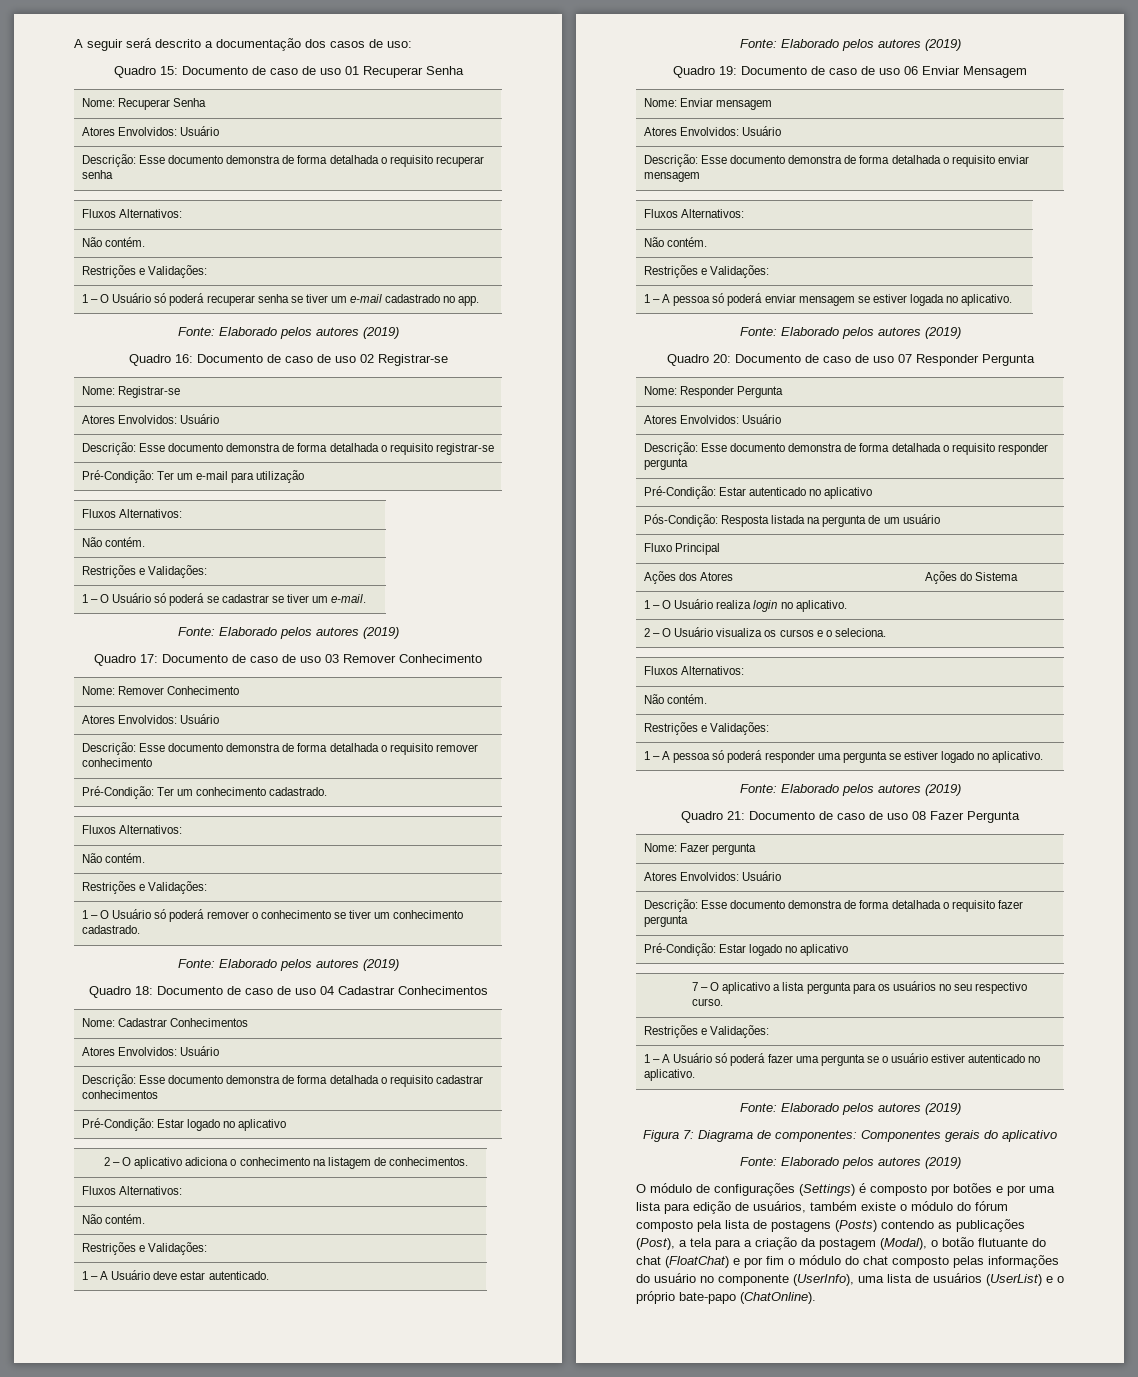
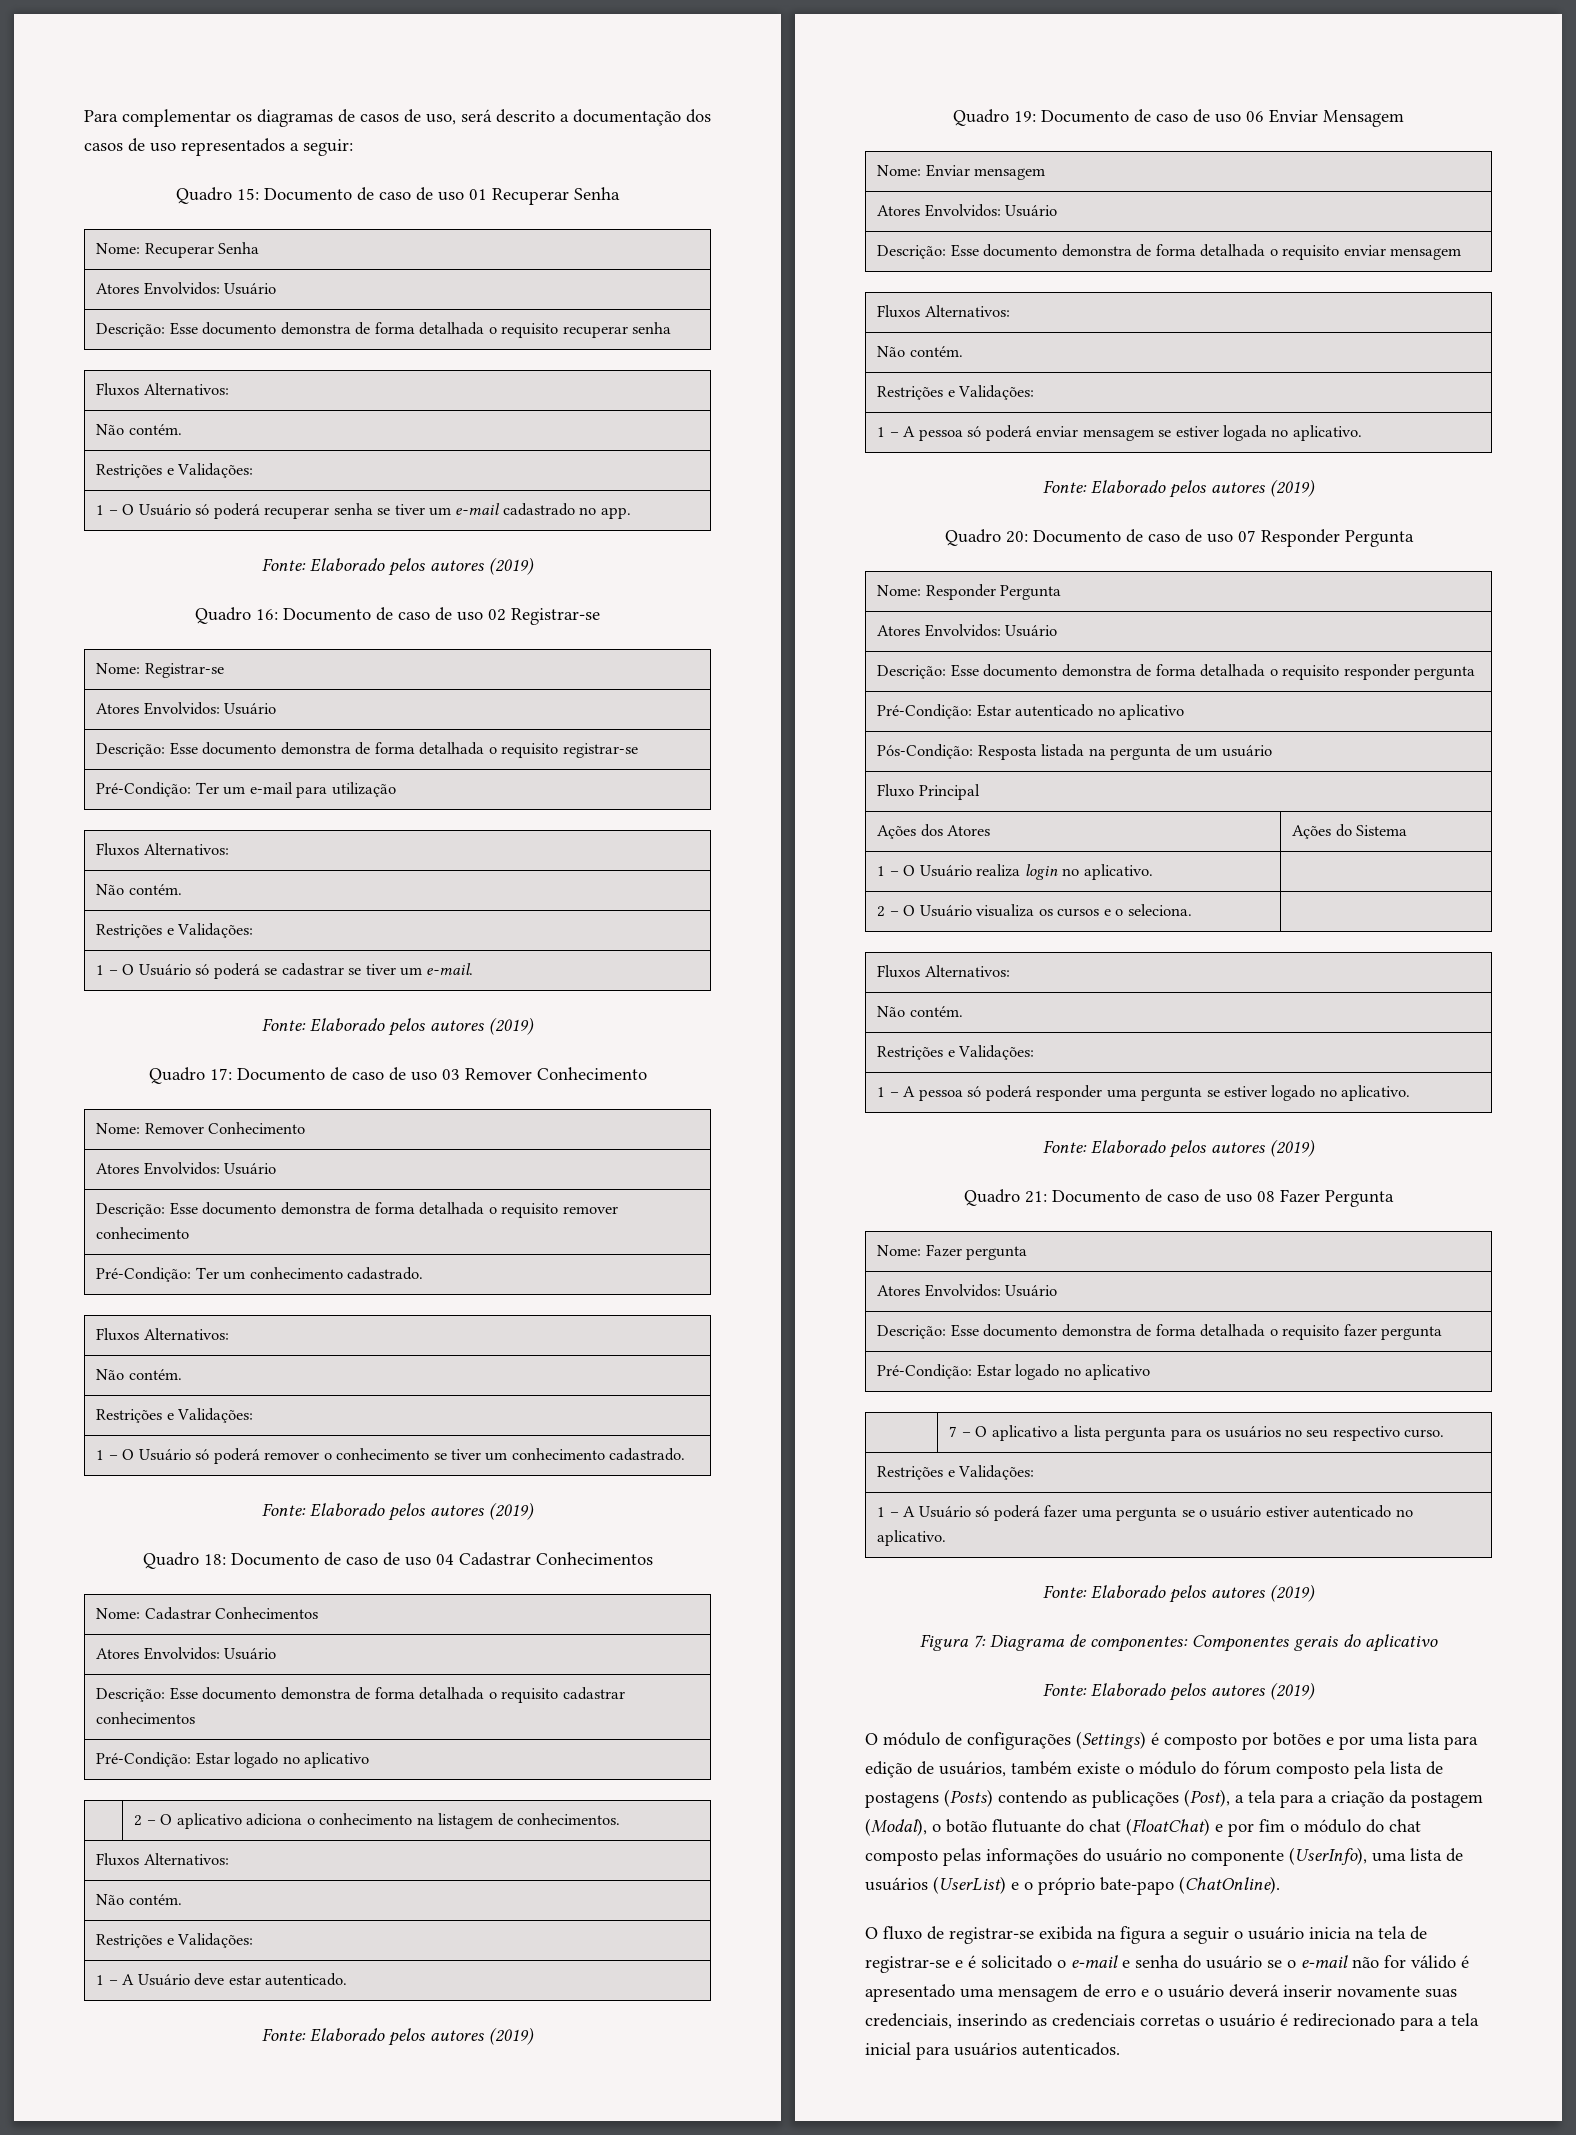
- A seguir será descrito a documentação dos casos de uso:
+ Para complementar os diagramas de casos de uso, será descrito a documentação dos casos de uso representados a seguir:
+ O fluxo de registrar-se exibida na figura a seguir o usuário inicia na tela de registrar-se e é solicitado o e-mail e senha do usuário se o e-mail não for válido é apresentado uma mensagem de erro e o usuário deverá inserir novamente suas credenciais, inserindo as credenciais corretas o usuário é redirecionado para a tela inicial para usuários autenticados.

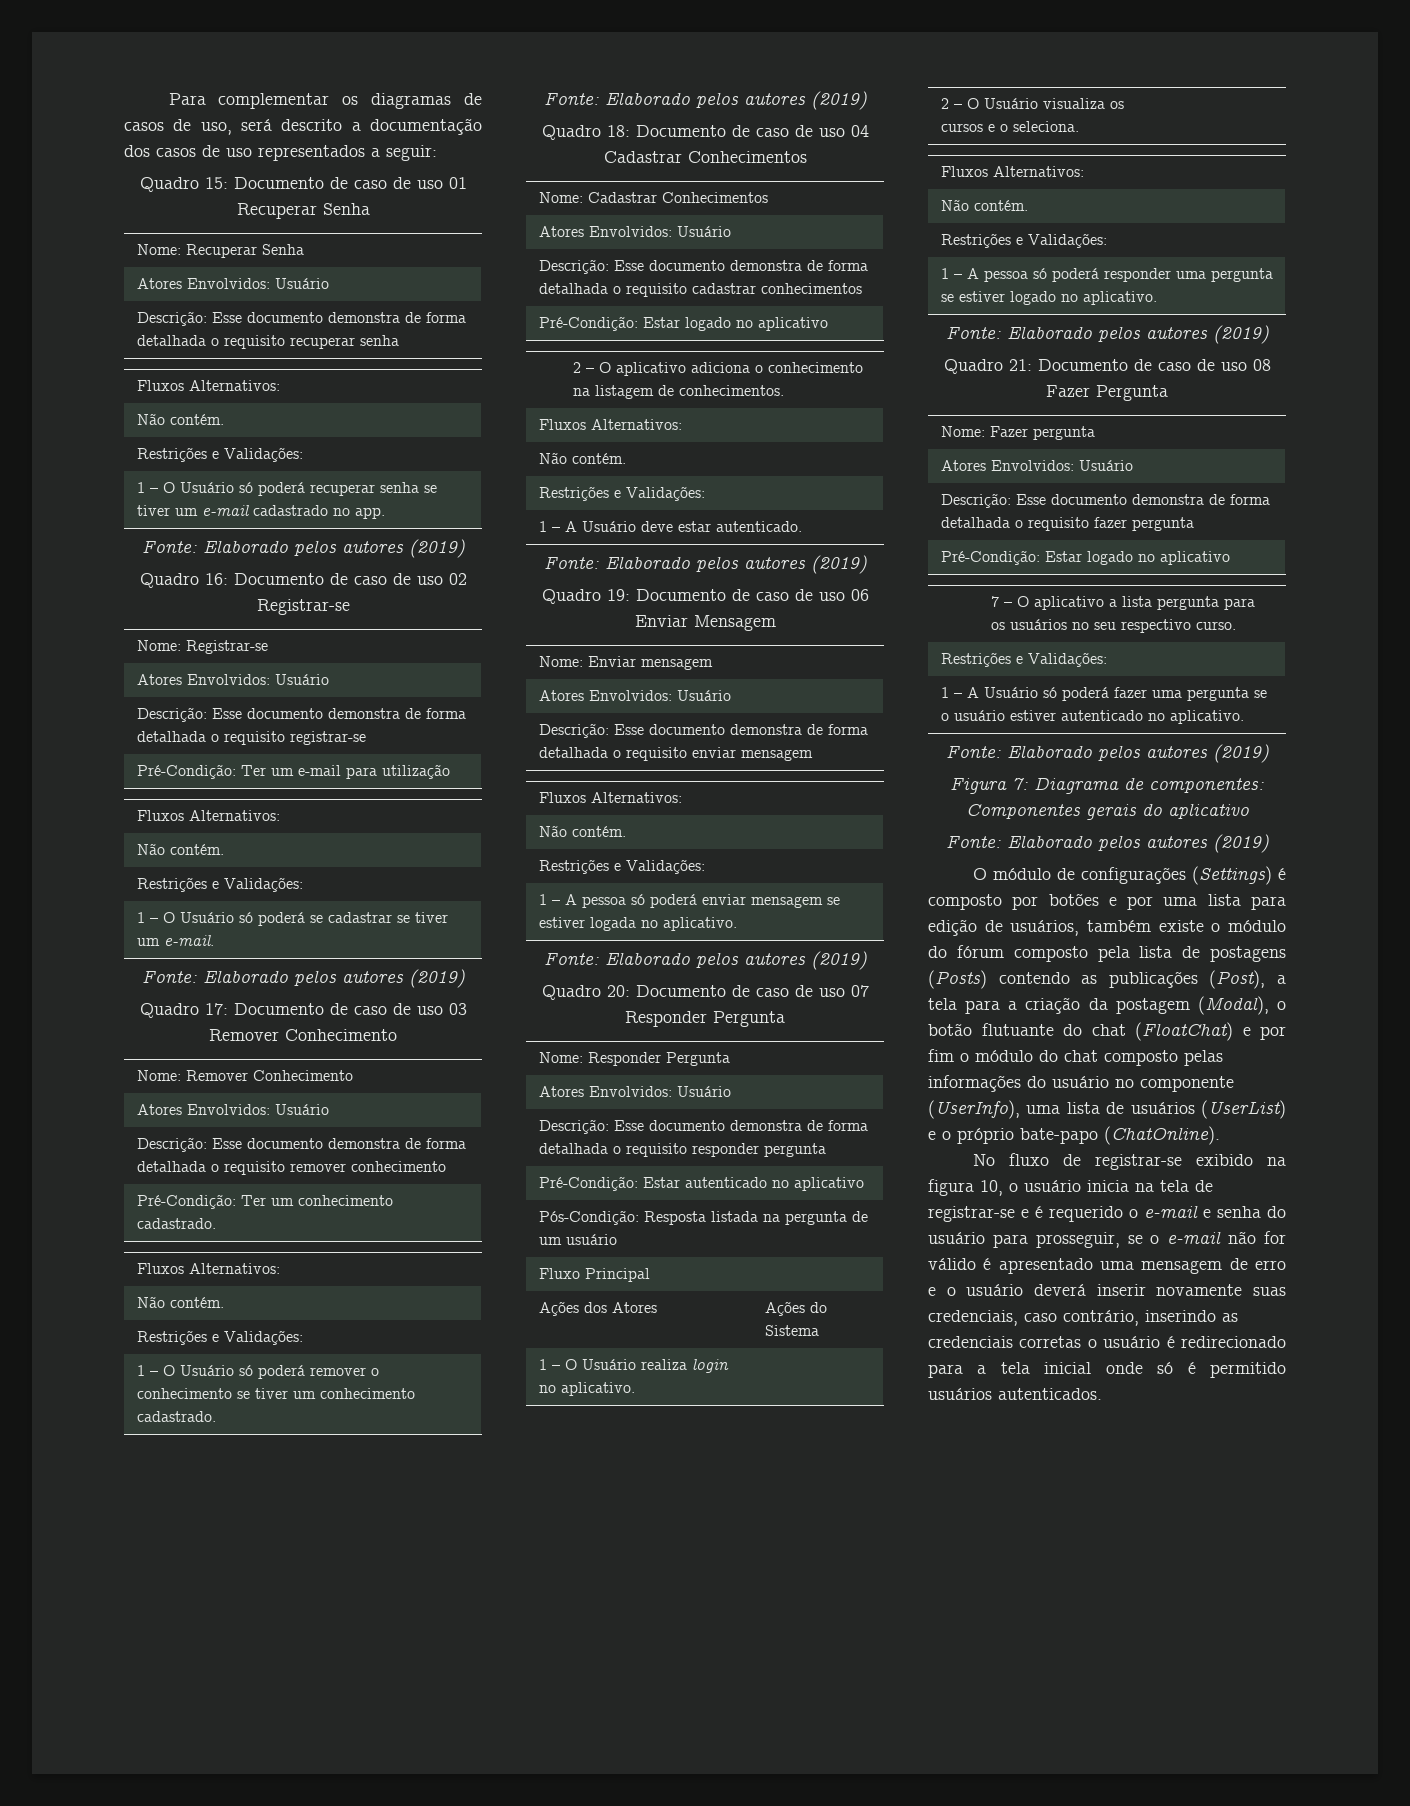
- O fluxo de registrar-se exibida na figura a seguir o usuário inicia na tela de registrar-se e é solicitado o e-mail e senha do usuário se o e-mail não for válido é apresentado uma mensagem de erro e o usuário deverá inserir novamente suas credenciais, inserindo as credenciais corretas o usuário é redirecionado para a tela inicial para usuários autenticados.
+ No fluxo de registrar-se exibido na figura 10, o usuário inicia na tela de registrar-se e é requerido o e-mail e senha do usuário para prosseguir, se o e-mail não for válido é apresentado uma mensagem de erro e o usuário deverá inserir novamente suas credenciais, caso contrário, inserindo as credenciais corretas o usuário é redirecionado para a tela inicial onde só é permitido usuários autenticados.

